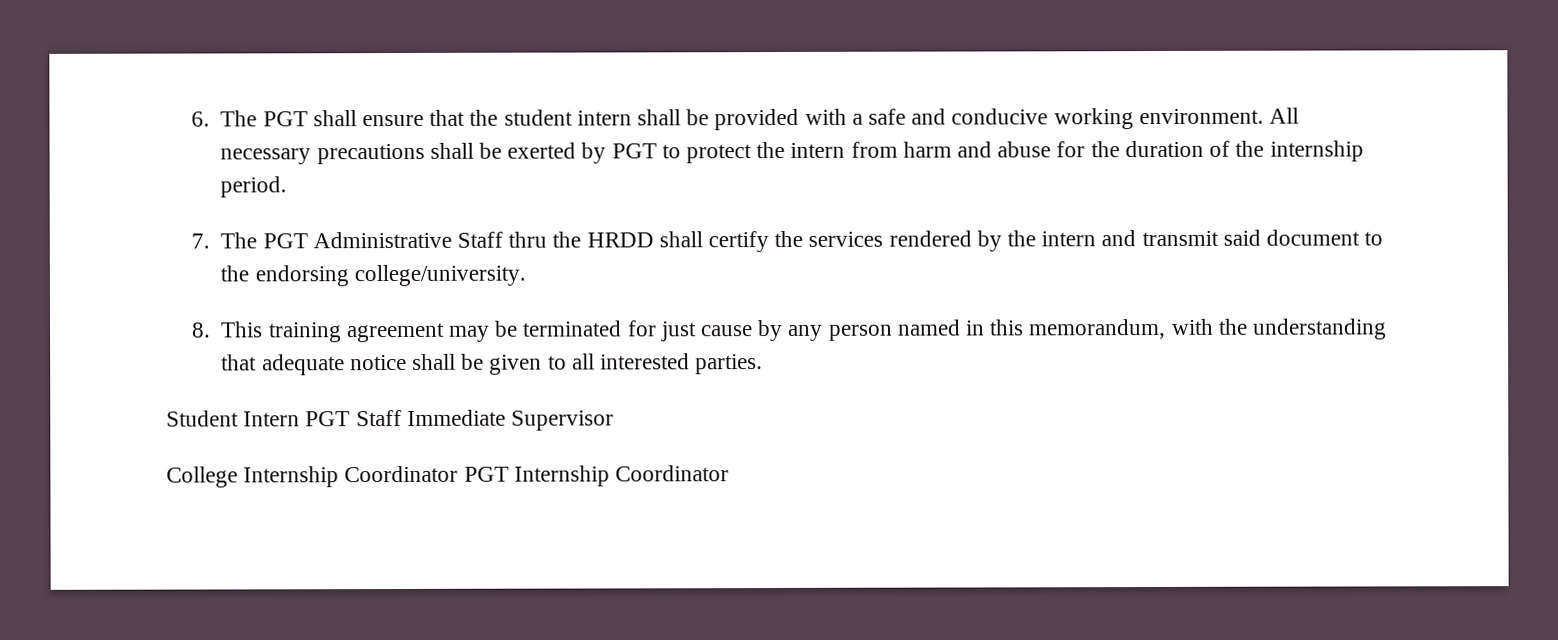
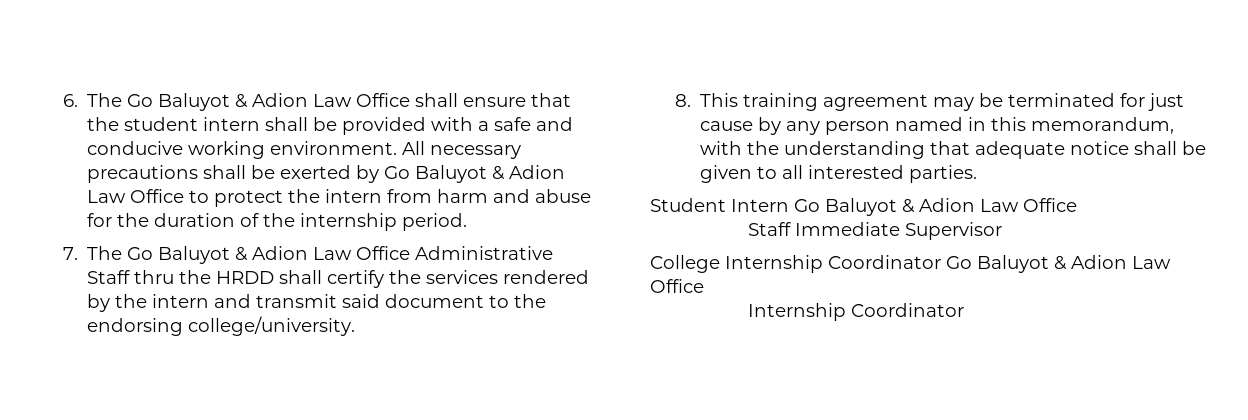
- 6. The PGT shall ensure that the student intern shall be provided with a safe and conducive working environment.
+ 6. The Go Baluyot & Adion Law Office shall ensure that the student intern shall be provided with a safe and conducive working environment.
- All necessary precautions shall be exerted by PGT to protect the intern from harm and abuse for the duration of the internship period.
+ All necessary precautions shall be exerted by Go Baluyot & Adion Law Office to protect the intern from harm and abuse for the duration of the internship period.
- 7. The PGT Administrative Staff thru the HRDD shall certify the services rendered by the intern and transmit said document to the endorsing college/university.
+ 7. The Go Baluyot & Adion Law Office Administrative Staff thru the HRDD shall certify the services rendered by the intern and transmit said document to the endorsing college/university.
- Student Intern PGT Staff Immediate Supervisor
+ Student Intern Go Baluyot & Adion Law Office
+ Staff Immediate Supervisor
- College Internship Coordinator PGT Internship Coordinator
+ College Internship Coordinator Go Baluyot & Adion Law Office
+ Internship Coordinator

